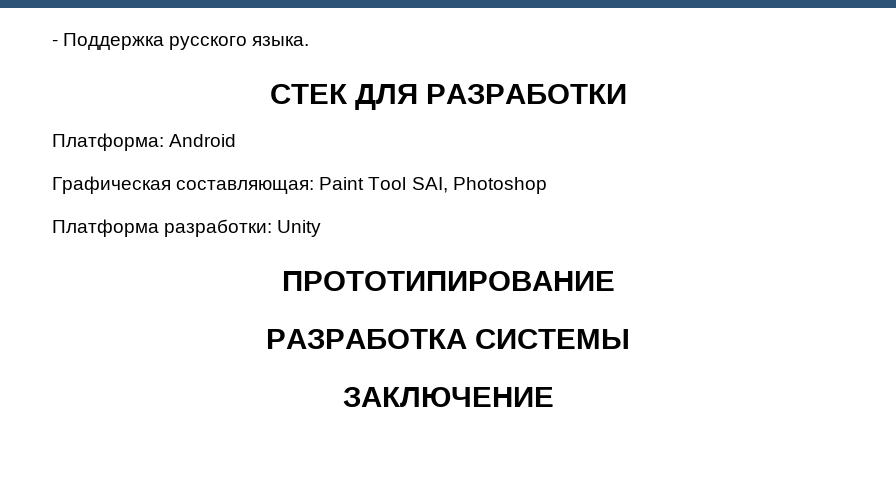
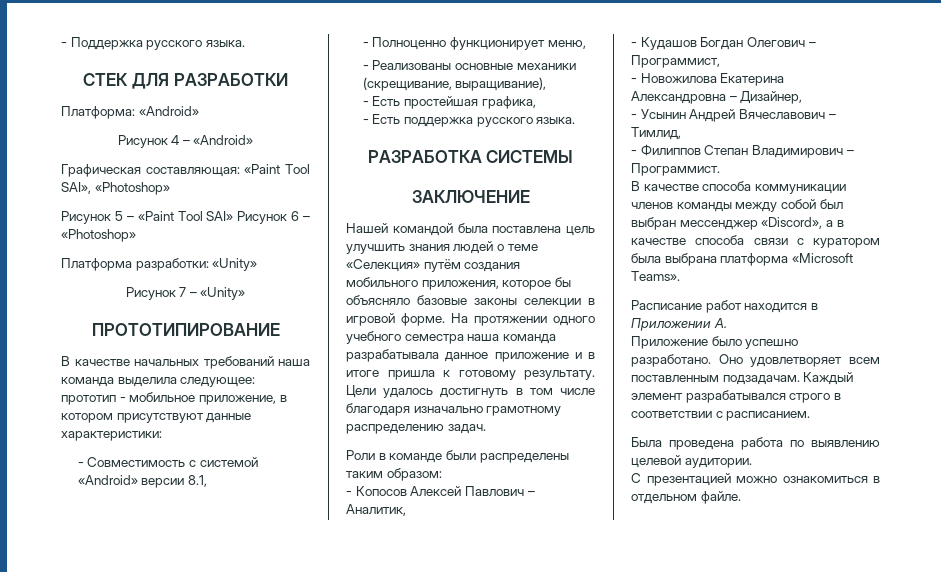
- Платформа: Android
- Графическая составляющая: Paint Tool SAI, Photoshop
- Платформа разработки: Unity
+ Платформа: «Android»
+ Рисунок 4 – «Android»
+ Графическая составляющая: «Paint Tool SAI», «Photoshop»
+ Рисунок 5 – «Paint Tool SAI» Рисунок 6 – «Photoshop»
+ Платформа разработки: «Unity»
+ Рисунок 7 – «Unity»
  ПРОТОТИПИРОВАНИЕ
+ В качестве начальных требований наша команда выделила следующее: прототип - мобильное приложение, в котором присутствуют данные характеристики:
+ - Совместимость с системой «Android» версии 8.1,
+ - Полноценно функционирует меню,
+ - Реализованы основные механики (скрещивание, выращивание),
+ - Есть простейшая графика,
+ - Есть поддержка русского языка.
  РАЗРАБОТКА СИСТЕМЫ
  ЗАКЛЮЧЕНИЕ
+ Нашей командой была поставлена цель улучшить знания людей о теме «Селекция» путём создания мобильного приложения, которое бы объясняло базовые законы селекции в игровой форме. На протяжении одного учебного семестра наша команда разрабатывала данное приложение и в итоге пришла к готовому результату. Цели удалось достигнуть в том числе благодаря изначально грамотному распределению задач.
+ Роли в команде были распределены таким образом:
+ - Копосов Алексей Павлович – Аналитик,
+ - Кудашов Богдан Олегович – Программист,
+ - Новожилова Екатерина Александровна – Дизайнер,
+ - Усынин Андрей Вячеславович – Тимлид,
+ - Филиппов Степан Владимирович – Программист.
+ В качестве способа коммуникации членов команды между собой был выбран мессенджер «Discord», а в качестве способа связи с куратором была выбрана платформа «Microsoft Teams».
+ Расписание работ находится в Приложении А.
+ Приложение было успешно разработано. Оно удовлетворяет всем поставленным подзадачам. Каждый элемент разрабатывался строго в соответствии с расписанием.
+ Была проведена работа по выявлению целевой аудитории.
+ С презентацией можно ознакомиться в отдельном файле.

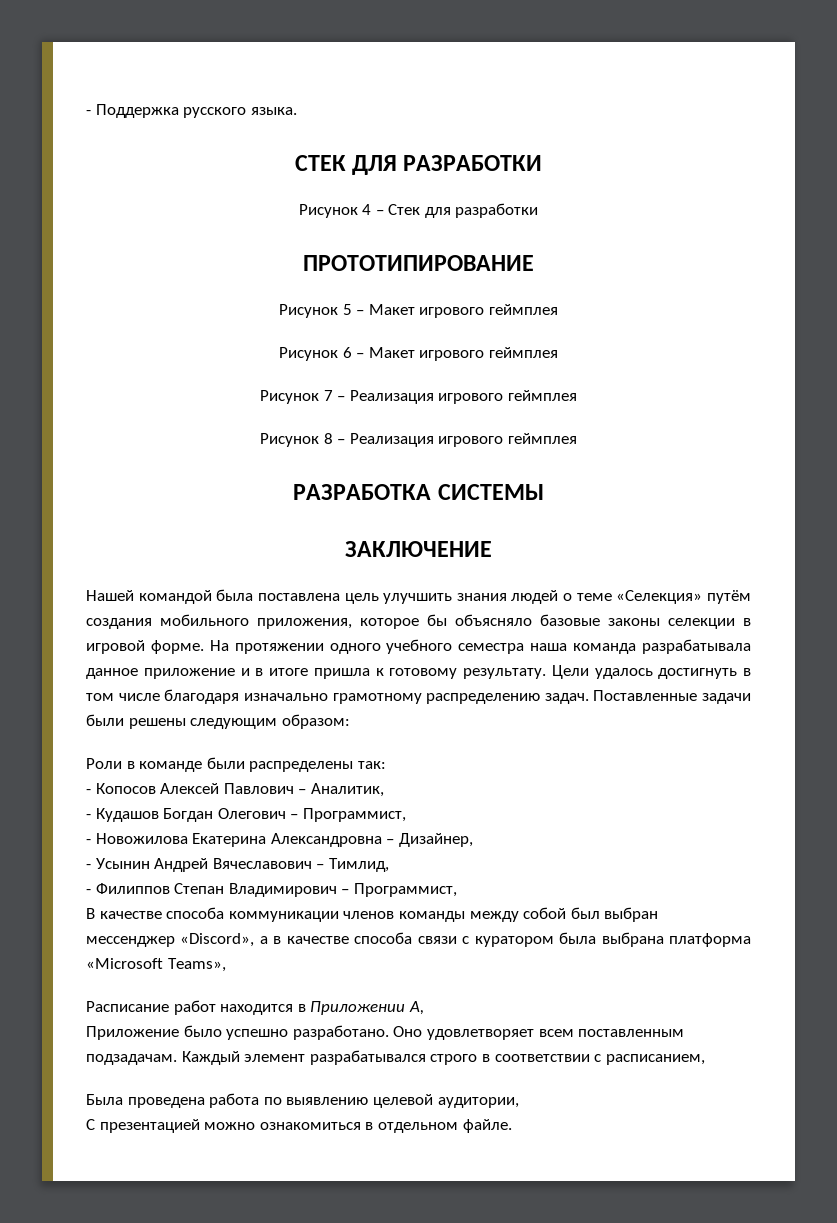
- Платформа: «Android»
- Рисунок 4 – «Android»
- Графическая составляющая: «Paint Tool SAI», «Photoshop»
- Рисунок 5 – «Paint Tool SAI» Рисунок 6 – «Photoshop»
- Платформа разработки: «Unity»
- Рисунок 7 – «Unity»
+ Рисунок 4 – Стек для разработки
  ПРОТОТИПИРОВАНИЕ
- В качестве начальных требований наша команда выделила следующее: прототип - мобильное приложение, в котором присутствуют данные характеристики:
- - Совместимость с системой «Android» версии 8.1,
- - Полноценно функционирует меню,
- - Реализованы основные механики (скрещивание, выращивание),
- - Есть простейшая графика,
- - Есть поддержка русского языка.
+ Рисунок 5 – Макет игрового геймплея
+ Рисунок 6 – Макет игрового геймплея
+ Рисунок 7 – Реализация игрового геймплея
+ Рисунок 8 – Реализация игрового геймплея
+ Поставленные задачи были решены следующим образом:
- Роли в команде были распределены таким образом:
+ Роли в команде были распределены так:
- - Филиппов Степан Владимирович – Программист.
+ - Филиппов Степан Владимирович – Программист,
- В качестве способа коммуникации членов команды между собой был выбран мессенджер «Discord», а в качестве способа связи с куратором была выбрана платформа «Microsoft Teams».
+ В качестве способа коммуникации членов команды между собой был выбран мессенджер «Discord», а в качестве способа связи с куратором была выбрана платформа «Microsoft Teams»,
- Расписание работ находится в Приложении А.
+ Расписание работ находится в Приложении А,
- Каждый элемент разрабатывался строго в соответствии с расписанием.
+ Каждый элемент разрабатывался строго в соответствии с расписанием,
- Была проведена работа по выявлению целевой аудитории.
+ Была проведена работа по выявлению целевой аудитории,

